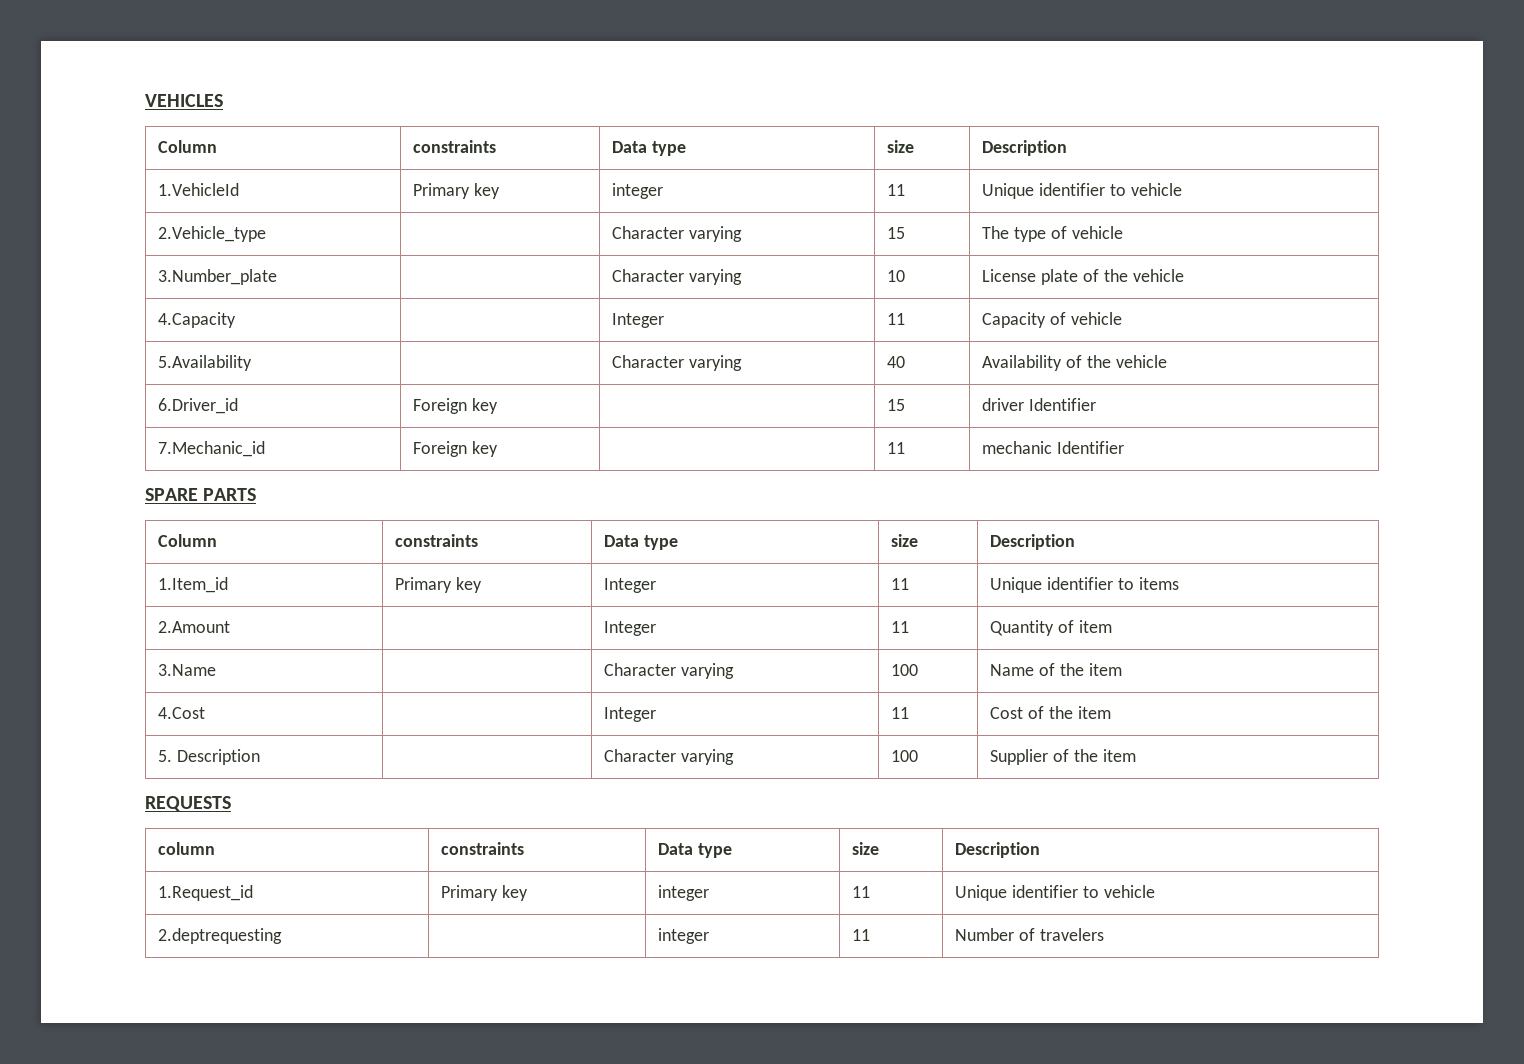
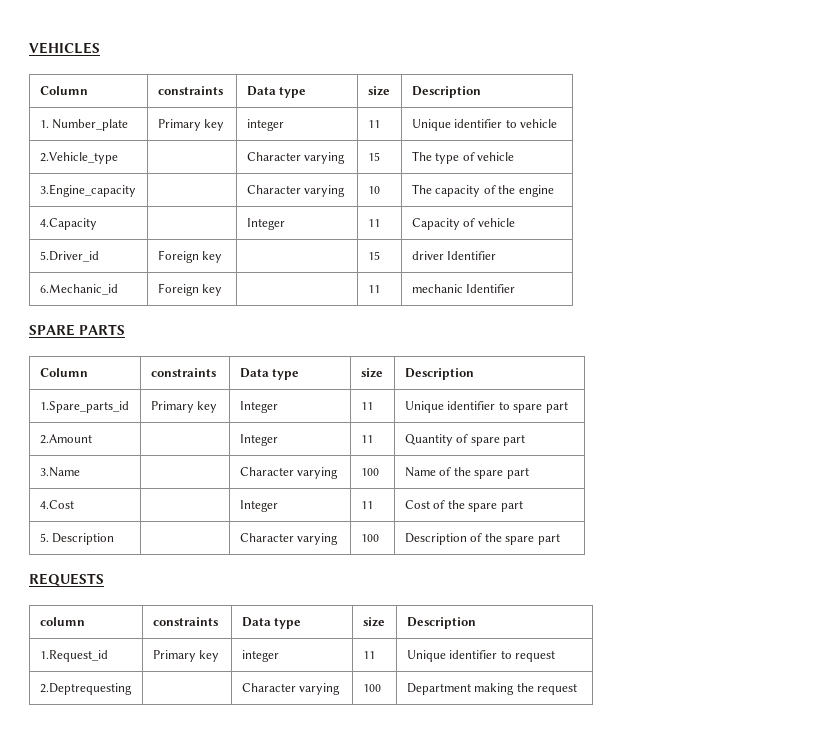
- 1.VehicleId | Primary key | integer | 11 | Unique identifier to vehicle
+ 1. Number_plate | Primary key | integer | 11 | Unique identifier to vehicle
- 3.Number_plate | | Character varying | 10 | License plate of the vehicle
+ 3.Engine_capacity | | Character varying | 10 | The capacity of the engine
- 5.Availability | | Character varying | 40 | Availability of the vehicle
- 6.Driver_id | Foreign key | | 15 | driver Identifier
+ 5.Driver_id | Foreign key | | 15 | driver Identifier
- 7.Mechanic_id | Foreign key | | 11 | mechanic Identifier
+ 6.Mechanic_id | Foreign key | | 11 | mechanic Identifier
- 1.Item_id | Primary key | Integer | 11 | Unique identifier to items
+ 1.Spare_parts_id | Primary key | Integer | 11 | Unique identifier to spare part
- 2.Amount | | Integer | 11 | Quantity of item
+ 2.Amount | | Integer | 11 | Quantity of spare part
- 3.Name | | Character varying | 100 | Name of the item
+ 3.Name | | Character varying | 100 | Name of the spare part
- 4.Cost | | Integer | 11 | Cost of the item
+ 4.Cost | | Integer | 11 | Cost of the spare part
- 5. Description | | Character varying | 100 | Supplier of the item
+ 5. Description | | Character varying | 100 | Description of the spare part
- 1.Request_id | Primary key | integer | 11 | Unique identifier to vehicle
- 2.deptrequesting | | integer | 11 | Number of travelers
+ 1.Request_id | Primary key | integer | 11 | Unique identifier to request
+ 2.Deptrequesting | | Character varying | 100 | Department making the request

